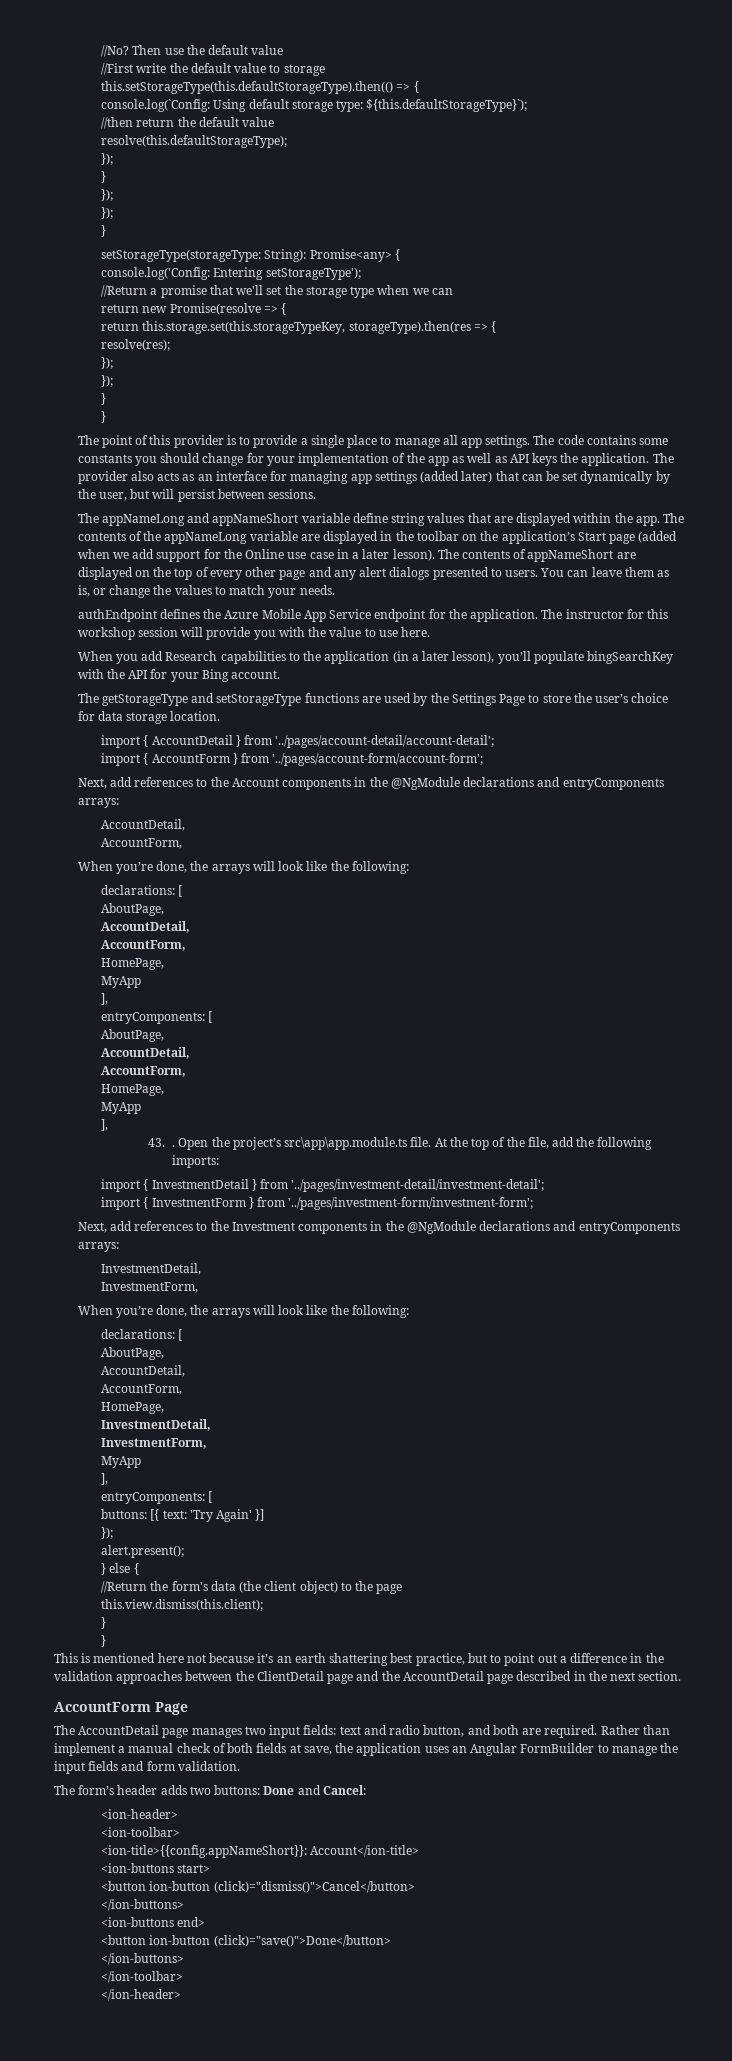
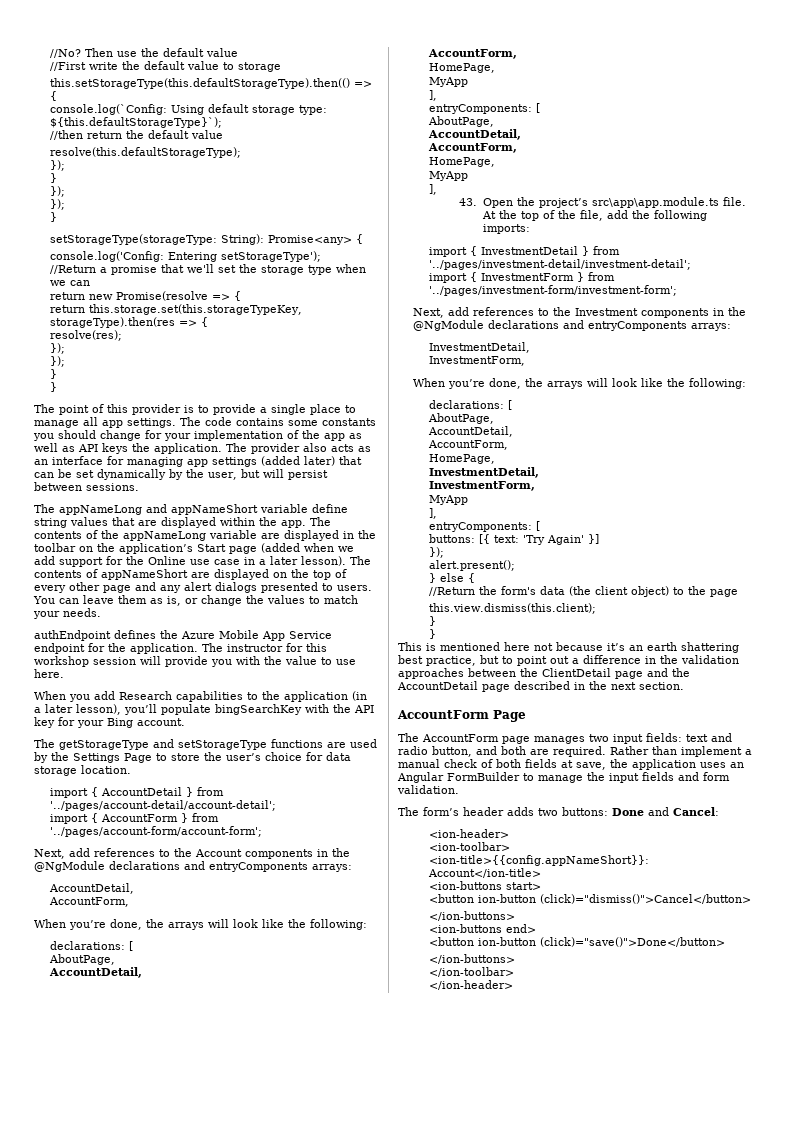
- When you add Research capabilities to the application (in a later lesson), you’ll populate bingSearchKey with the API for your Bing account.
+ When you add Research capabilities to the application (in a later lesson), you’ll populate bingSearchKey with the API key for your Bing account.
- 43. . Open the project’s src\app\app.module.ts file.
+ 43. Open the project’s src\app\app.module.ts file.
- The AccountDetail page manages two input fields: text and radio button, and both are required.
+ The AccountForm page manages two input fields: text and radio button, and both are required.

